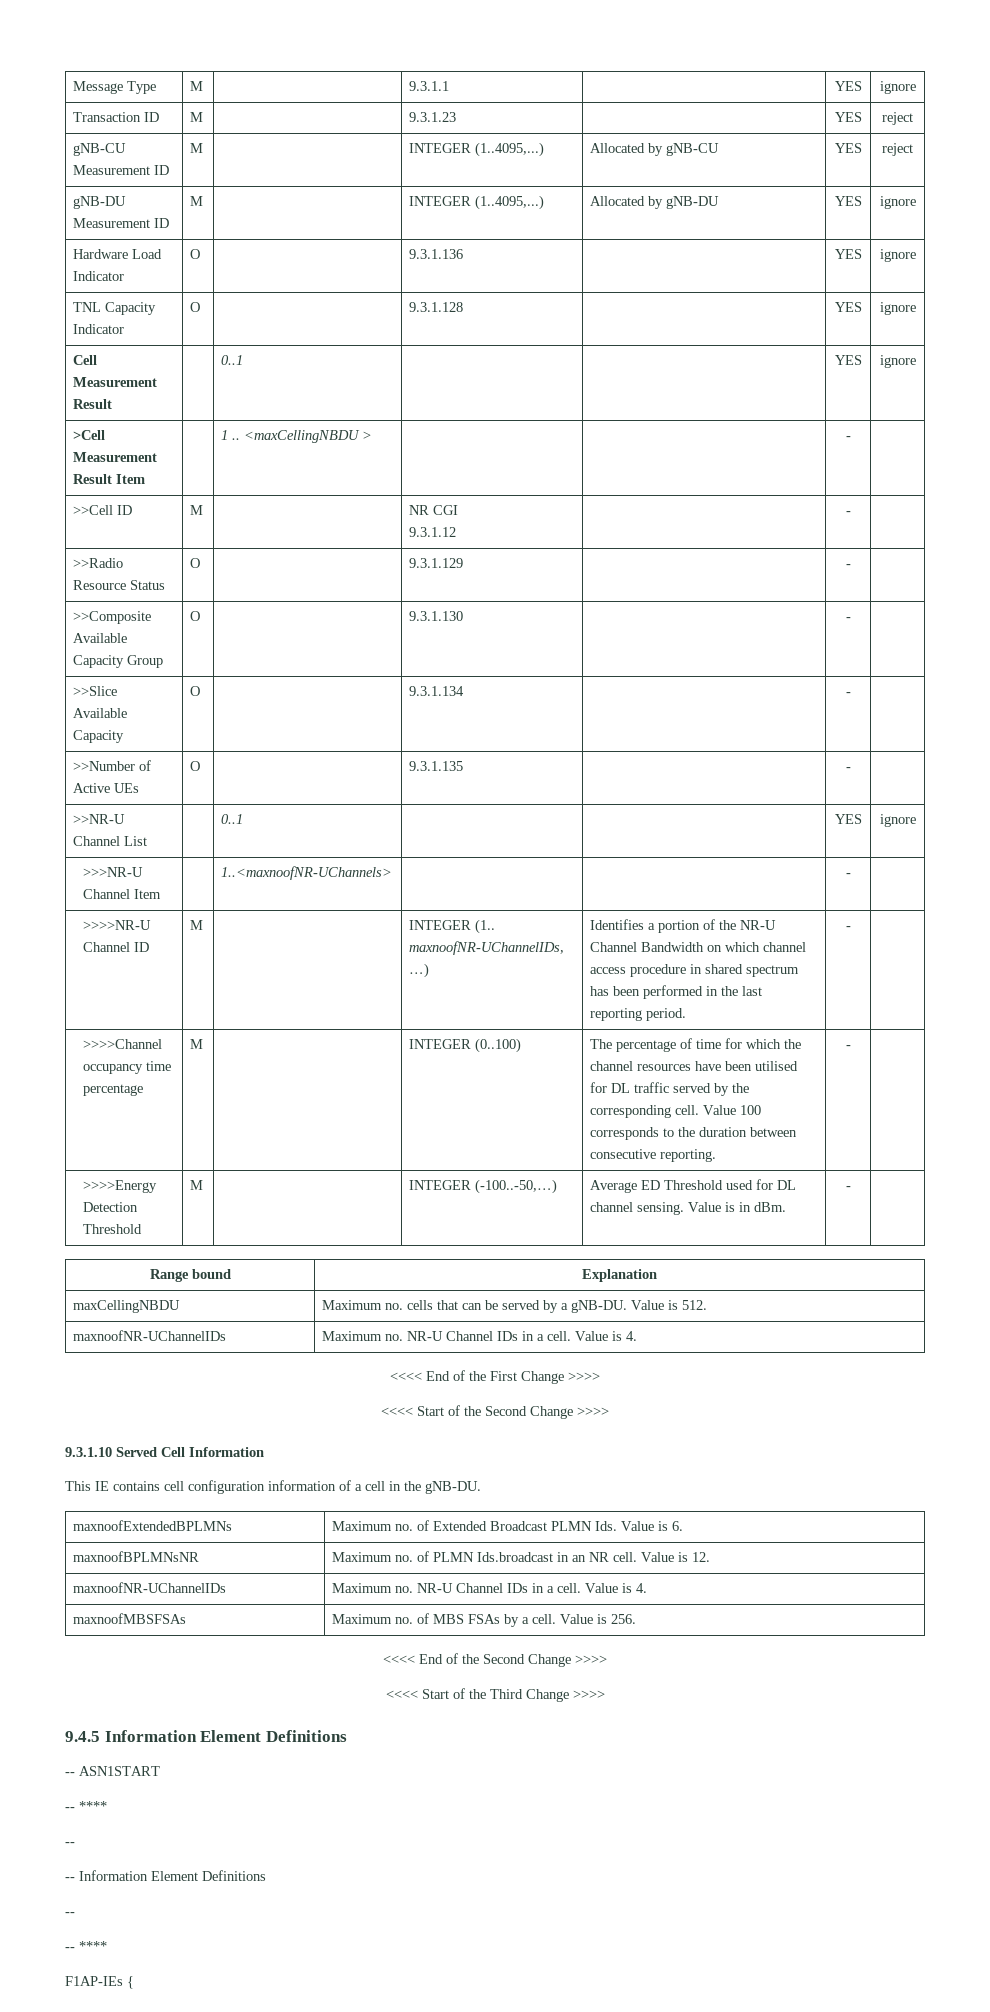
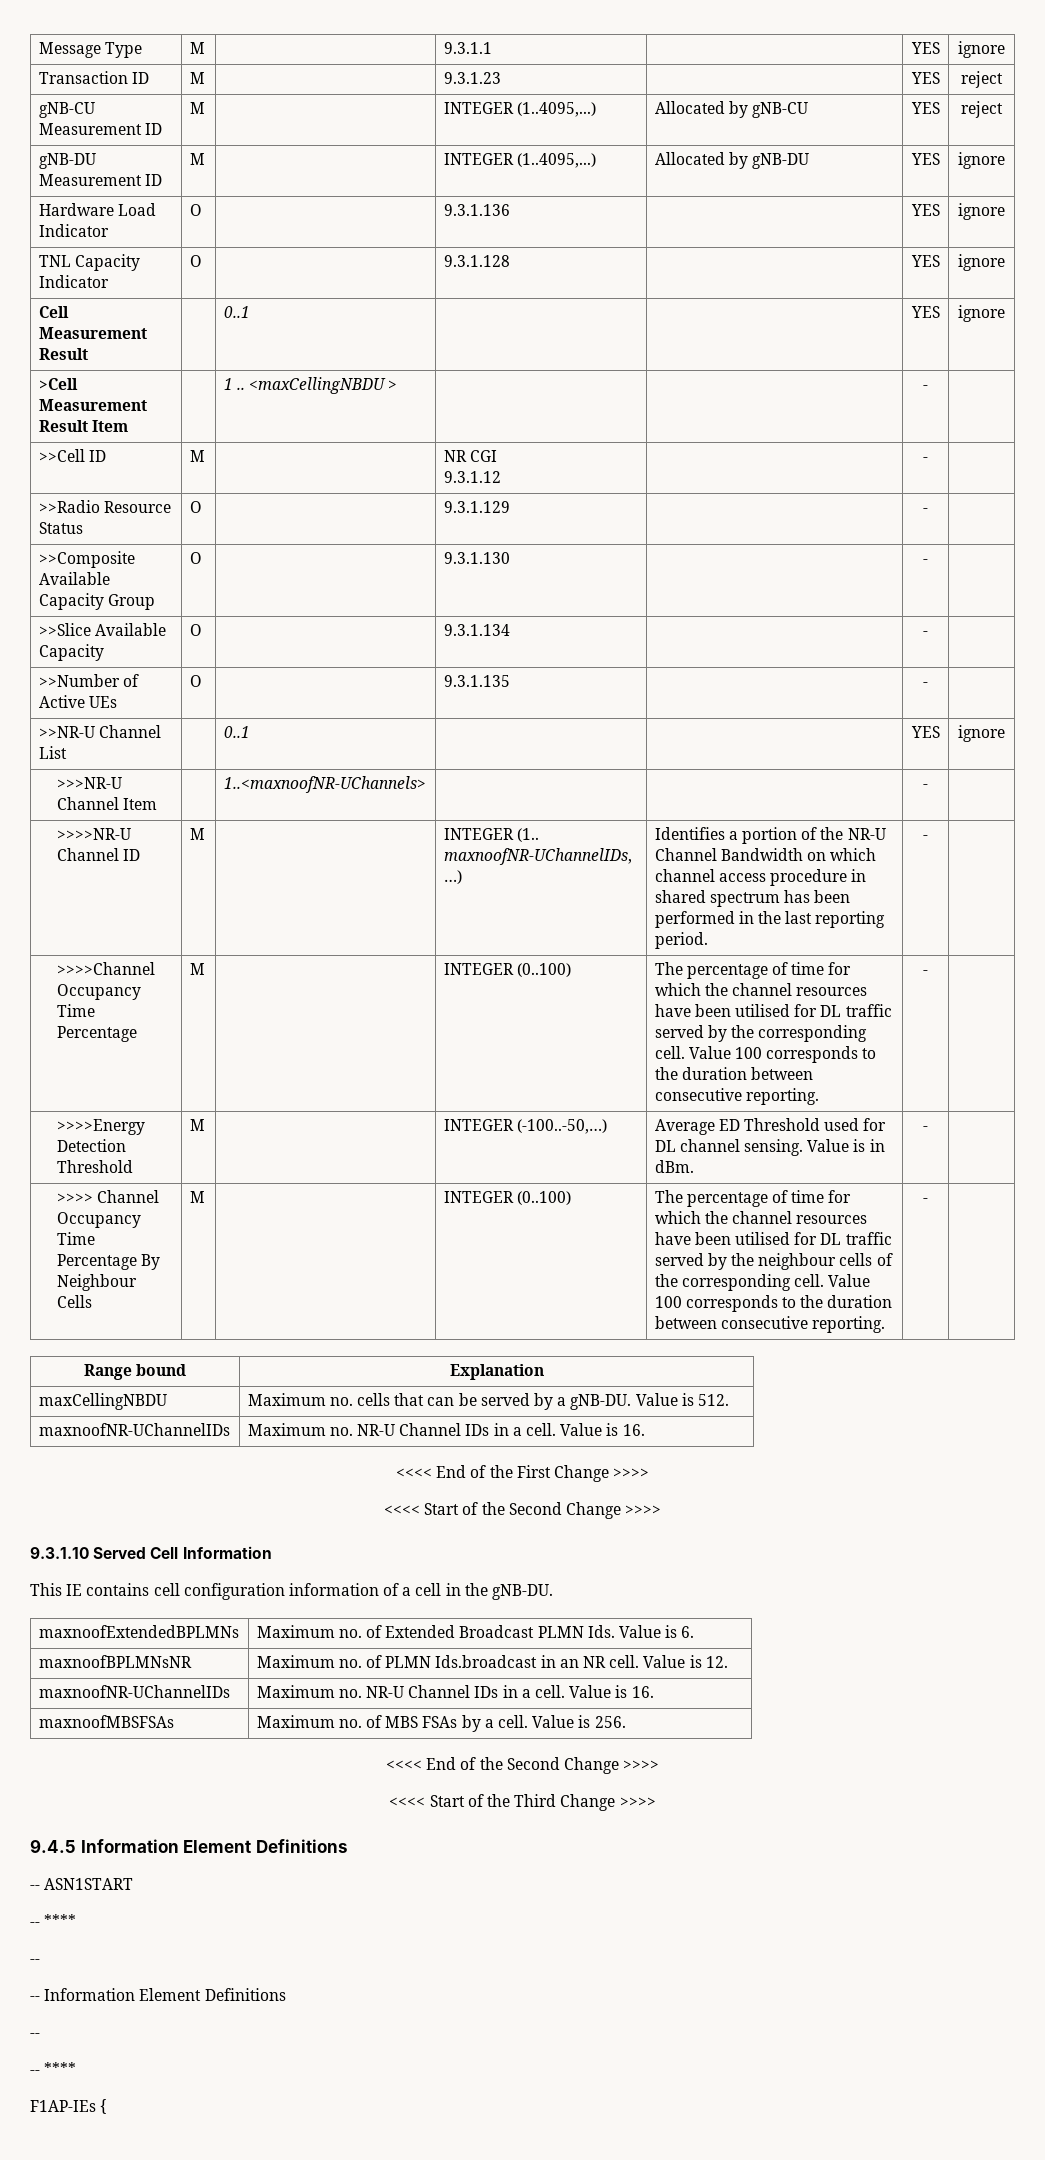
- >>>>Channel occupancy time percentage | M | | INTEGER (0..100) | The percentage of time for which the channel resources have been utilised for DL traffic served by the corresponding cell. Value 100 corresponds to the duration between consecutive reporting. | - |
+ >>>>Channel Occupancy Time Percentage | M | | INTEGER (0..100) | The percentage of time for which the channel resources have been utilised for DL traffic served by the corresponding cell. Value 100 corresponds to the duration between consecutive reporting. | - |
+ >>>> Channel Occupancy Time Percentage By Neighbour Cells | M | | INTEGER (0..100) | The percentage of time for which the channel resources have been utilised for DL traffic served by the neighbour cells of the corresponding cell. Value 100 corresponds to the duration between consecutive reporting. | -
  maxCellingNBDU | Maximum no. cells that can be served by a gNB-DU. Value is 512.
- maxnoofNR-UChannelIDs | Maximum no. NR-U Channel IDs in a cell. Value is 4.
+ maxnoofNR-UChannelIDs | Maximum no. NR-U Channel IDs in a cell. Value is 16.
  maxnoofBPLMNsNR | Maximum no. of PLMN Ids.broadcast in an NR cell. Value is 12.
- maxnoofNR-UChannelIDs | Maximum no. NR-U Channel IDs in a cell. Value is 4.
+ maxnoofNR-UChannelIDs | Maximum no. NR-U Channel IDs in a cell. Value is 16.

